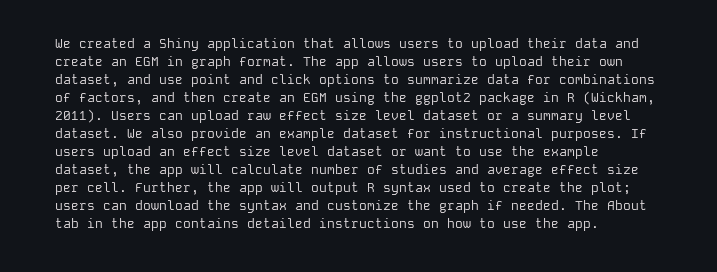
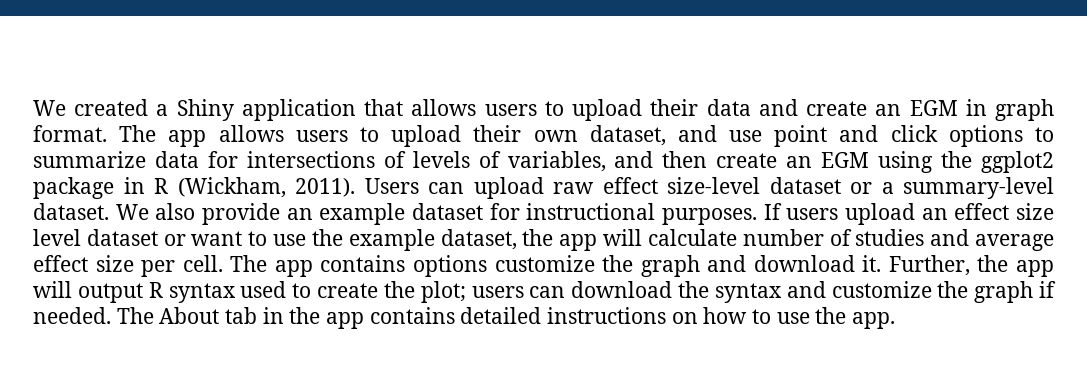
- The app allows users to upload their own dataset, and use point and click options to summarize data for combinations of factors, and then create an EGM using the ggplot2 package in R (Wickham, 2011).
+ The app allows users to upload their own dataset, and use point and click options to summarize data for intersections of levels of variables, and then create an EGM using the ggplot2 package in R (Wickham, 2011).
- Users can upload raw effect size level dataset or a summary level dataset.
+ Users can upload raw effect size-level dataset or a summary-level dataset.
+ The app contains options customize the graph and download it.

